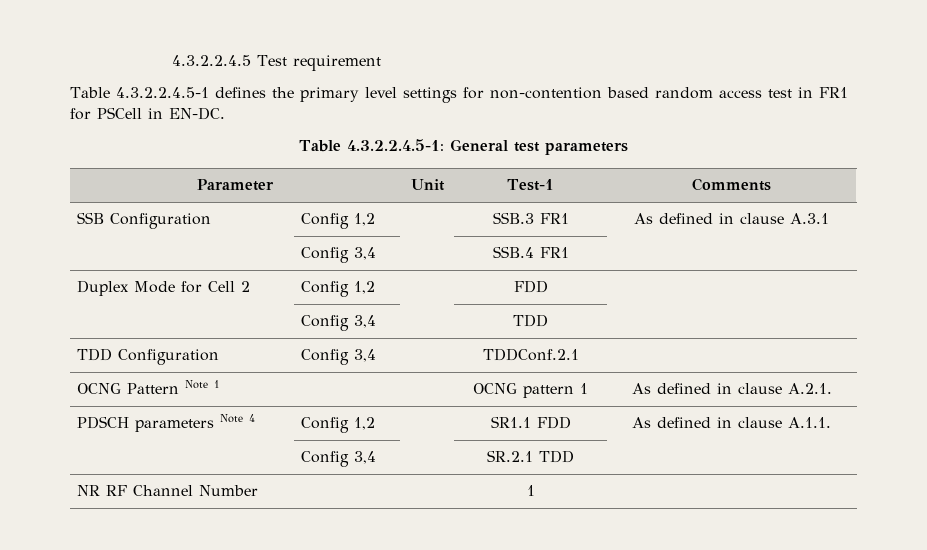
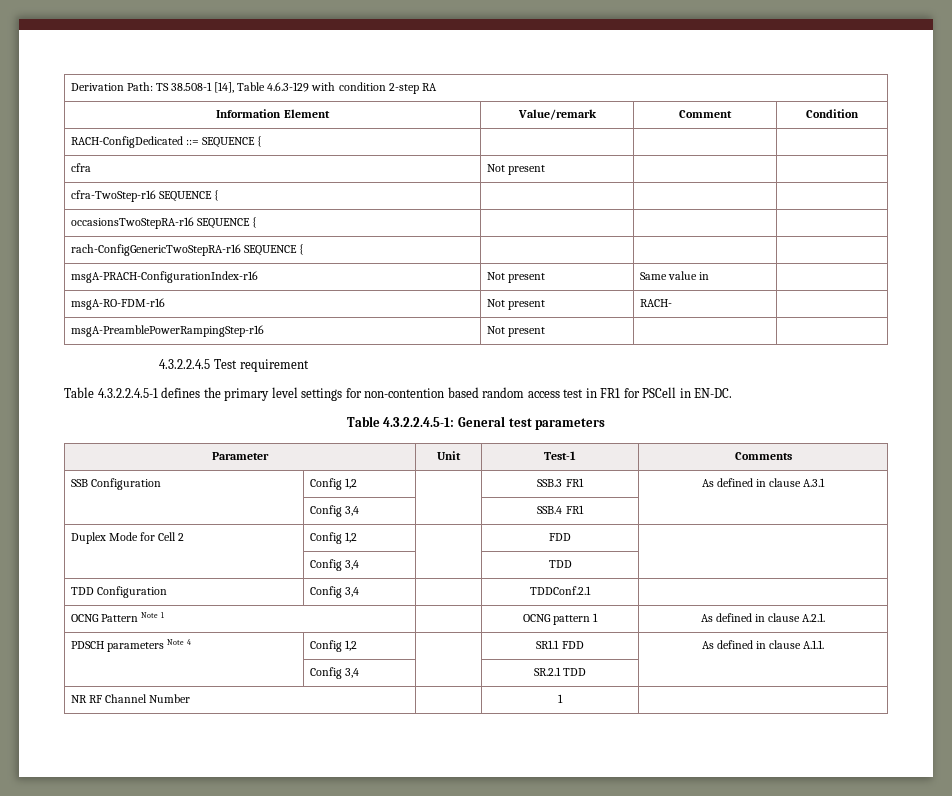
+ Derivation Path: TS 38.508-1 [14], Table 4.6.3-129 with condition 2-step RA
+ Information Element | Value/remark | Comment | Condition
+ RACH-ConfigDedicated ::= SEQUENCE { | | |
+ cfra | Not present | |
+ cfra-TwoStep-r16 SEQUENCE { | | |
+ occasionsTwoStepRA-r16 SEQUENCE { | | |
+ rach-ConfigGenericTwoStepRA-r16 SEQUENCE { | | |
+ msgA-PRACH-ConfigurationIndex-r16 | Not present | Same value in |
+ msgA-RO-FDM-r16 | Not present | RACH- |
+ msgA-PreamblePowerRampingStep-r16 | Not present | |

